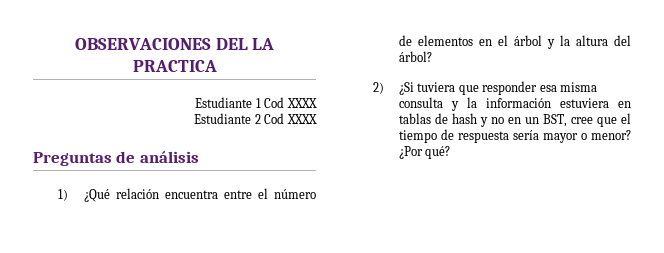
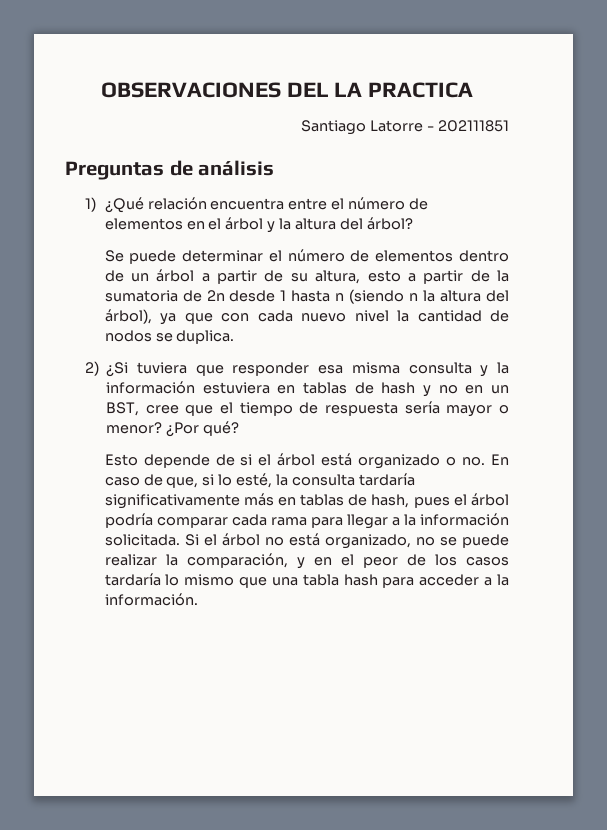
- Estudiante 1 Cod XXXX
- Estudiante 2 Cod XXXX
+ Santiago Latorre - 202111851
+ Se puede determinar el número de elementos dentro de un árbol a partir de su altura, esto a partir de la sumatoria de 2n desde 1 hasta n (siendo n la altura del árbol), ya que con cada nuevo nivel la cantidad de nodos se duplica.
+ Esto depende de si el árbol está organizado o no. En caso de que, si lo esté, la consulta tardaría significativamente más en tablas de hash, pues el árbol podría comparar cada rama para llegar a la información solicitada. Si el árbol no está organizado, no se puede realizar la comparación, y en el peor de los casos tardaría lo mismo que una tabla hash para acceder a la información.

